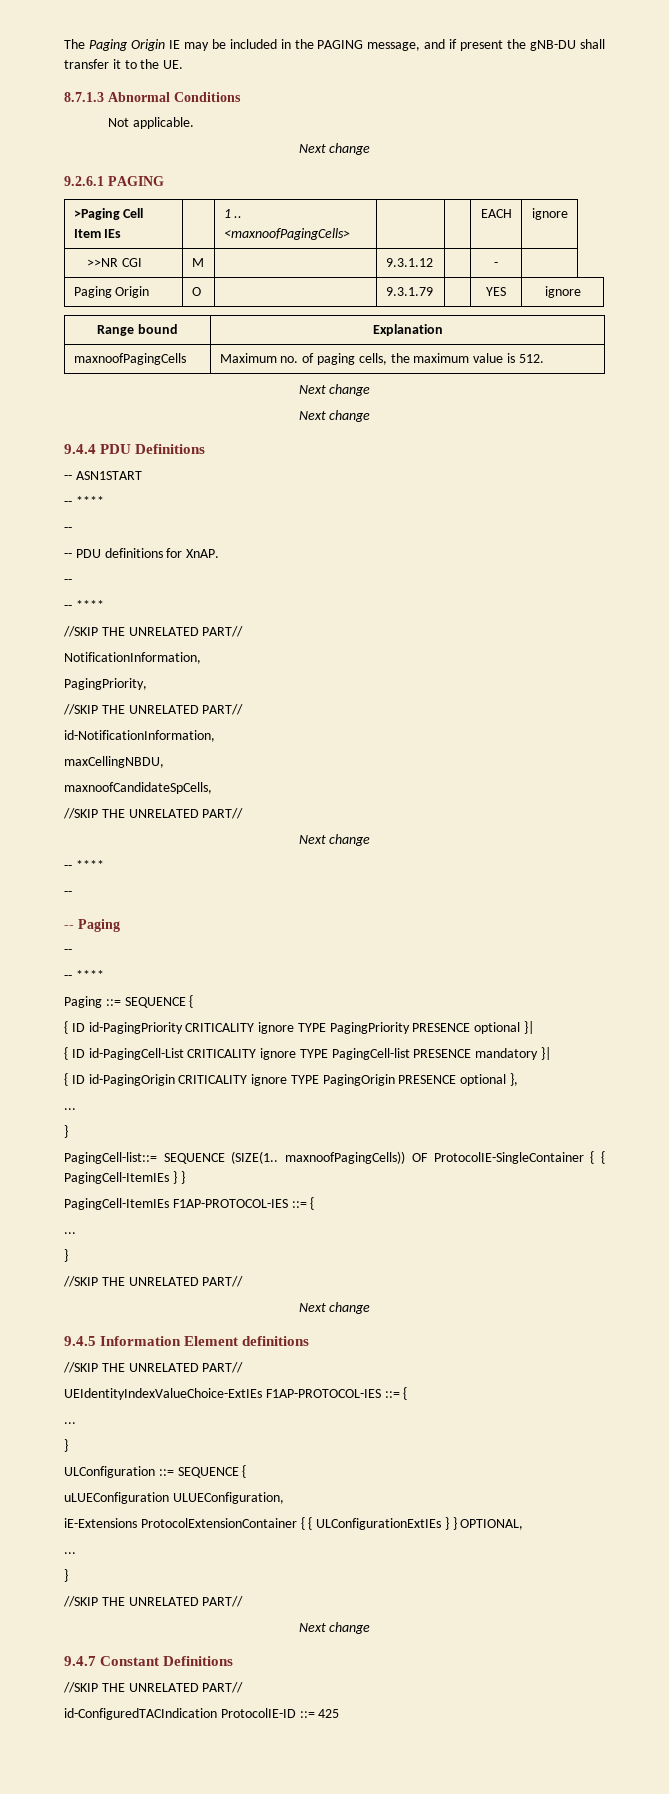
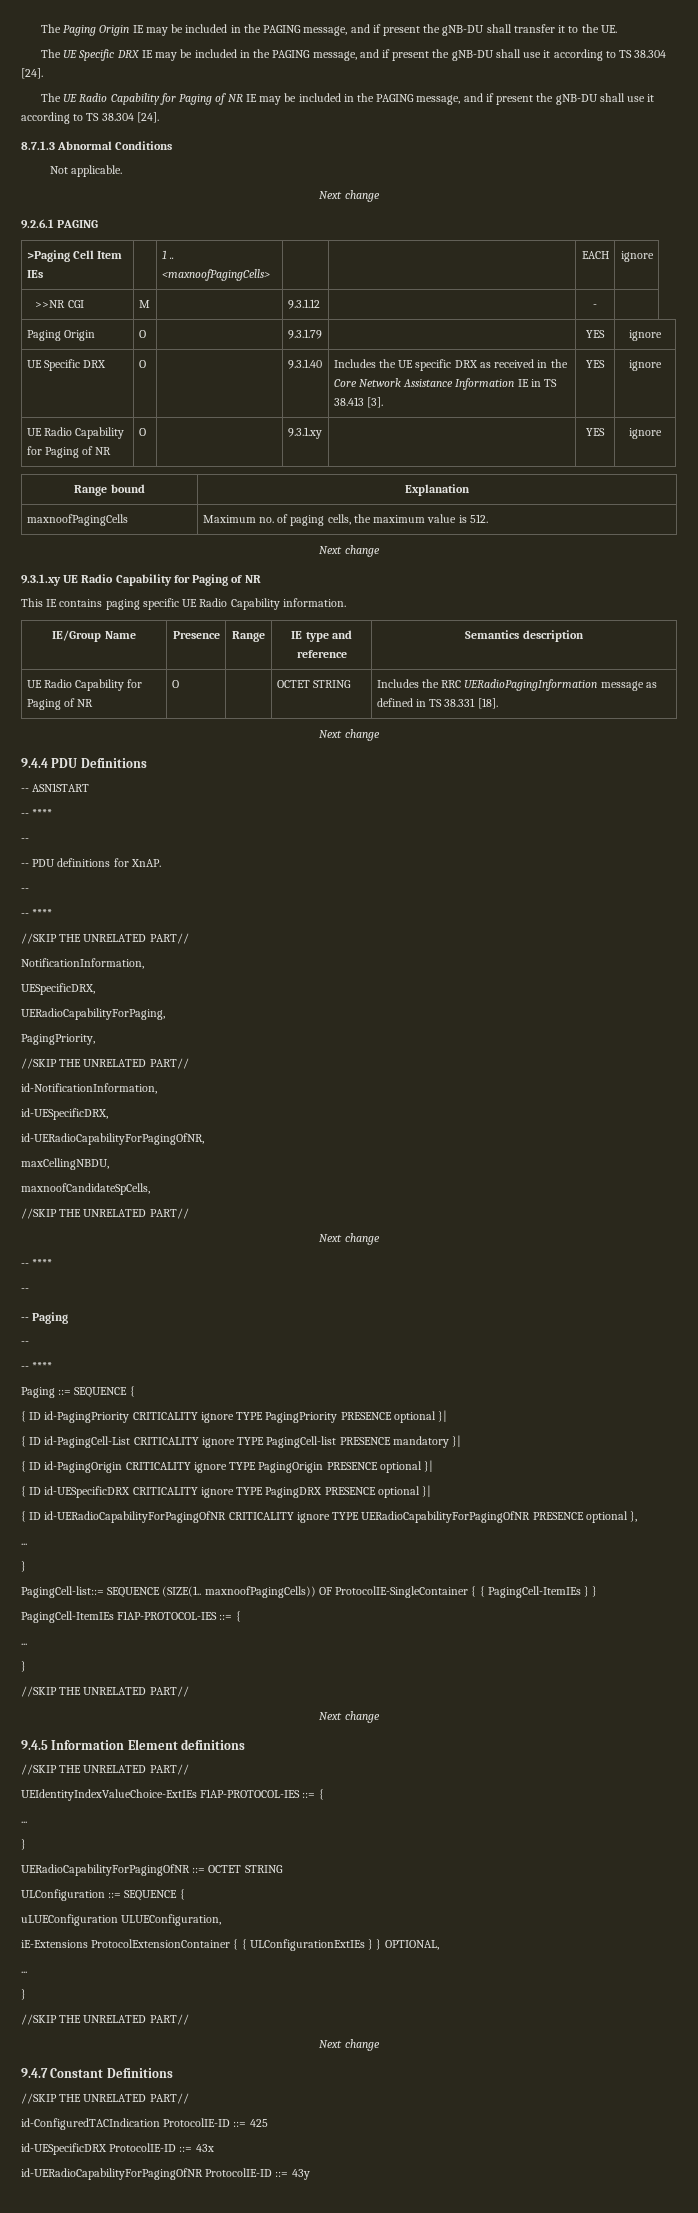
+ The UE Specific DRX IE may be included in the PAGING message, and if present the gNB-DU shall use it according to TS 38.304 [24].
+ The UE Radio Capability for Paging of NR IE may be included in the PAGING message, and if present the gNB-DU shall use it according to TS 38.304 [24].
+ UE Specific DRX | O | | 9.3.1.40 | Includes the UE specific DRX as received in the Core Network Assistance Information IE in TS 38.413 [3]. | YES | ignore
+ UE Radio Capability for Paging of NR | O | | 9.3.1.xy | | YES | ignore
+ 9.3.1.xy UE Radio Capability for Paging of NR
+ This IE contains paging specific UE Radio Capability information.
+ IE/Group Name | Presence | Range | IE type and reference | Semantics description
+ UE Radio Capability for Paging of NR | O | | OCTET STRING | Includes the RRC UERadioPagingInformation message as defined in TS 38.331 [18].
+ UESpecificDRX,
+ UERadioCapabilityForPaging,
+ id-UESpecificDRX,
+ id-UERadioCapabilityForPagingOfNR,
- { ID id-PagingOrigin CRITICALITY ignore TYPE PagingOrigin PRESENCE optional },
+ { ID id-PagingOrigin CRITICALITY ignore TYPE PagingOrigin PRESENCE optional }|
+ { ID id-UESpecificDRX CRITICALITY ignore TYPE PagingDRX PRESENCE optional }|
+ { ID id-UERadioCapabilityForPagingOfNR CRITICALITY ignore TYPE UERadioCapabilityForPagingOfNR PRESENCE optional },
+ UERadioCapabilityForPagingOfNR ::= OCTET STRING
+ id-UESpecificDRX ProtocolIE-ID ::= 43x
+ id-UERadioCapabilityForPagingOfNR ProtocolIE-ID ::= 43y

